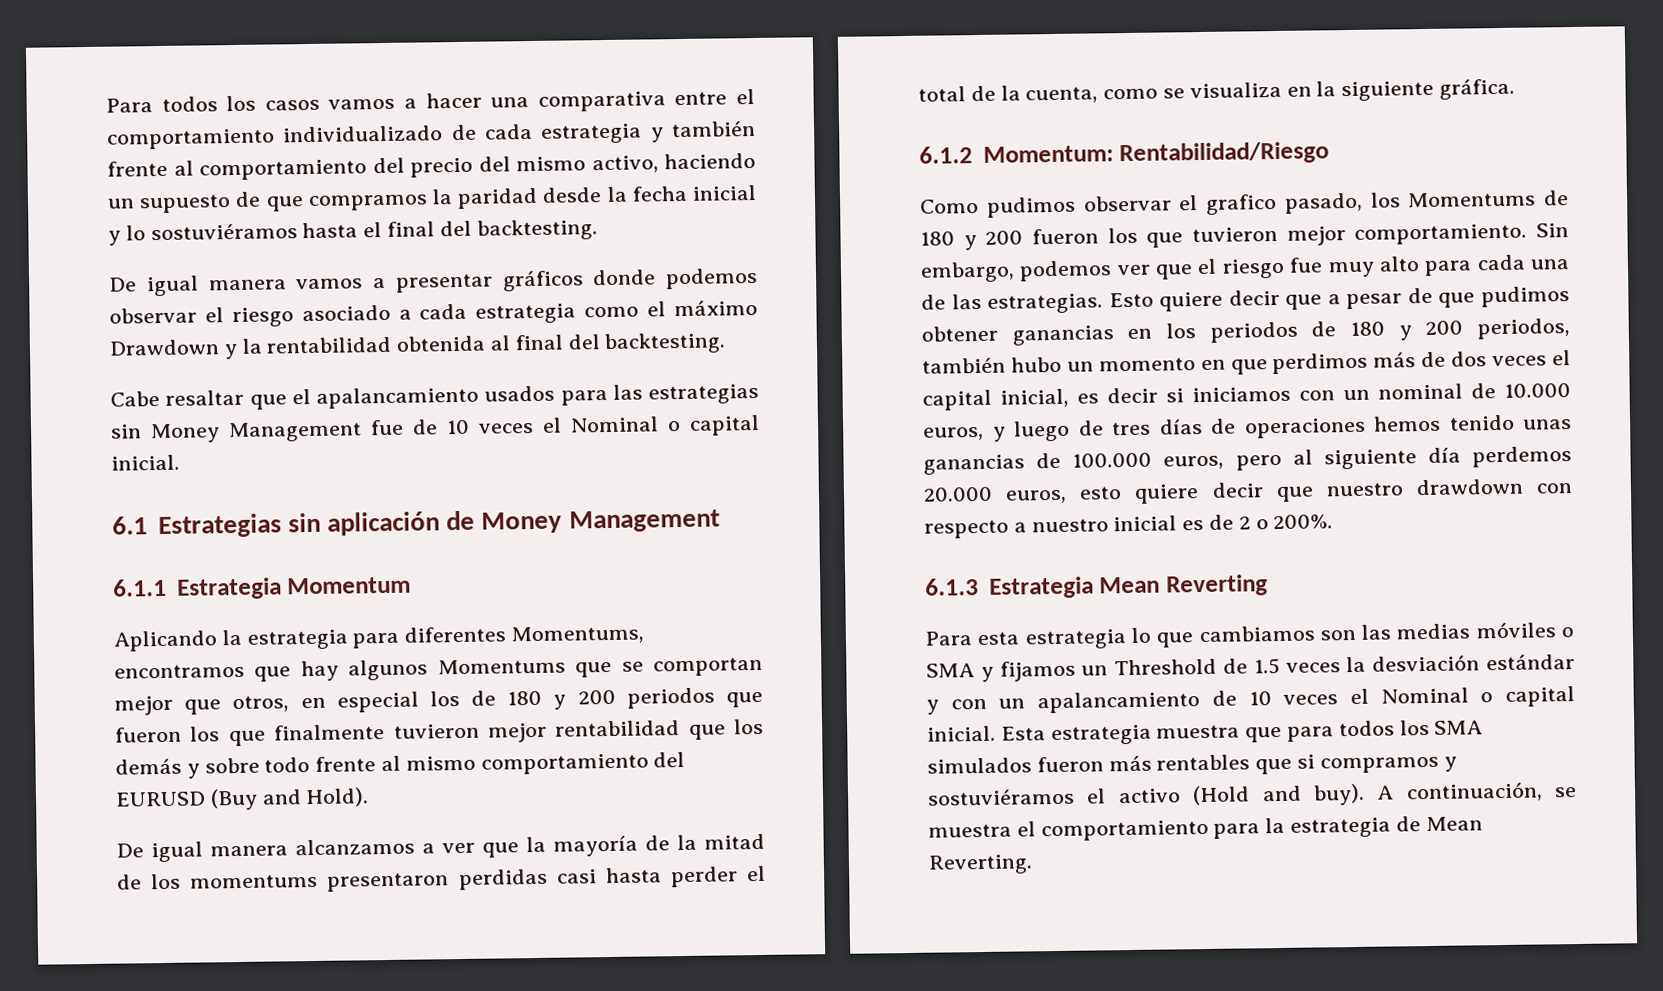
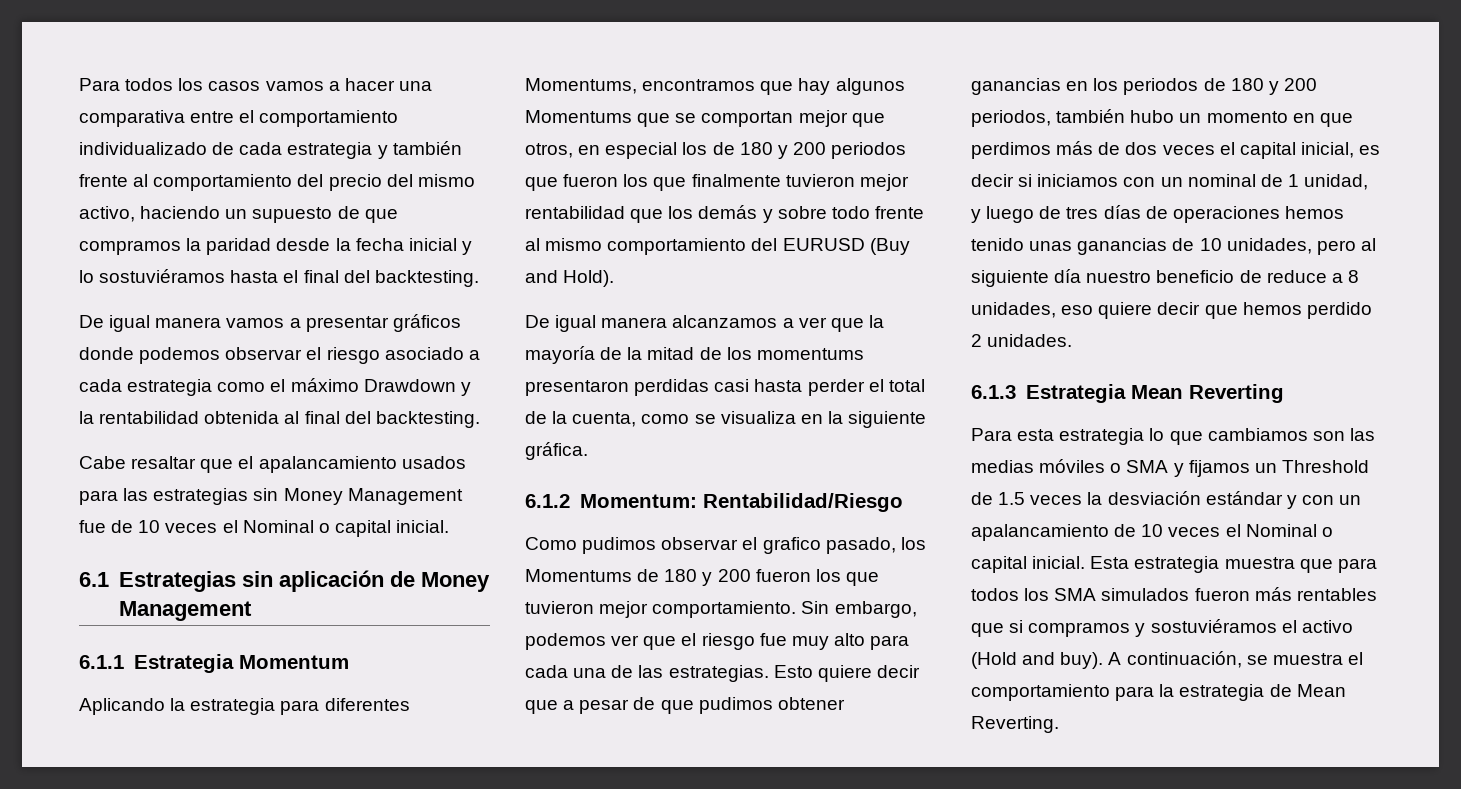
- Esto quiere decir que a pesar de que pudimos obtener ganancias en los periodos de 180 y 200 periodos, también hubo un momento en que perdimos más de dos veces el capital inicial, es decir si iniciamos con un nominal de 10.000 euros, y luego de tres días de operaciones hemos tenido unas ganancias de 100.000 euros, pero al siguiente día perdemos 20.000 euros, esto quiere decir que nuestro drawdown con respecto a nuestro inicial es de 2 o 200%.
+ Esto quiere decir que a pesar de que pudimos obtener ganancias en los periodos de 180 y 200 periodos, también hubo un momento en que perdimos más de dos veces el capital inicial, es decir si iniciamos con un nominal de 1 unidad, y luego de tres días de operaciones hemos tenido unas ganancias de 10 unidades, pero al siguiente día nuestro beneficio de reduce a 8 unidades, eso quiere decir que hemos perdido 2 unidades.

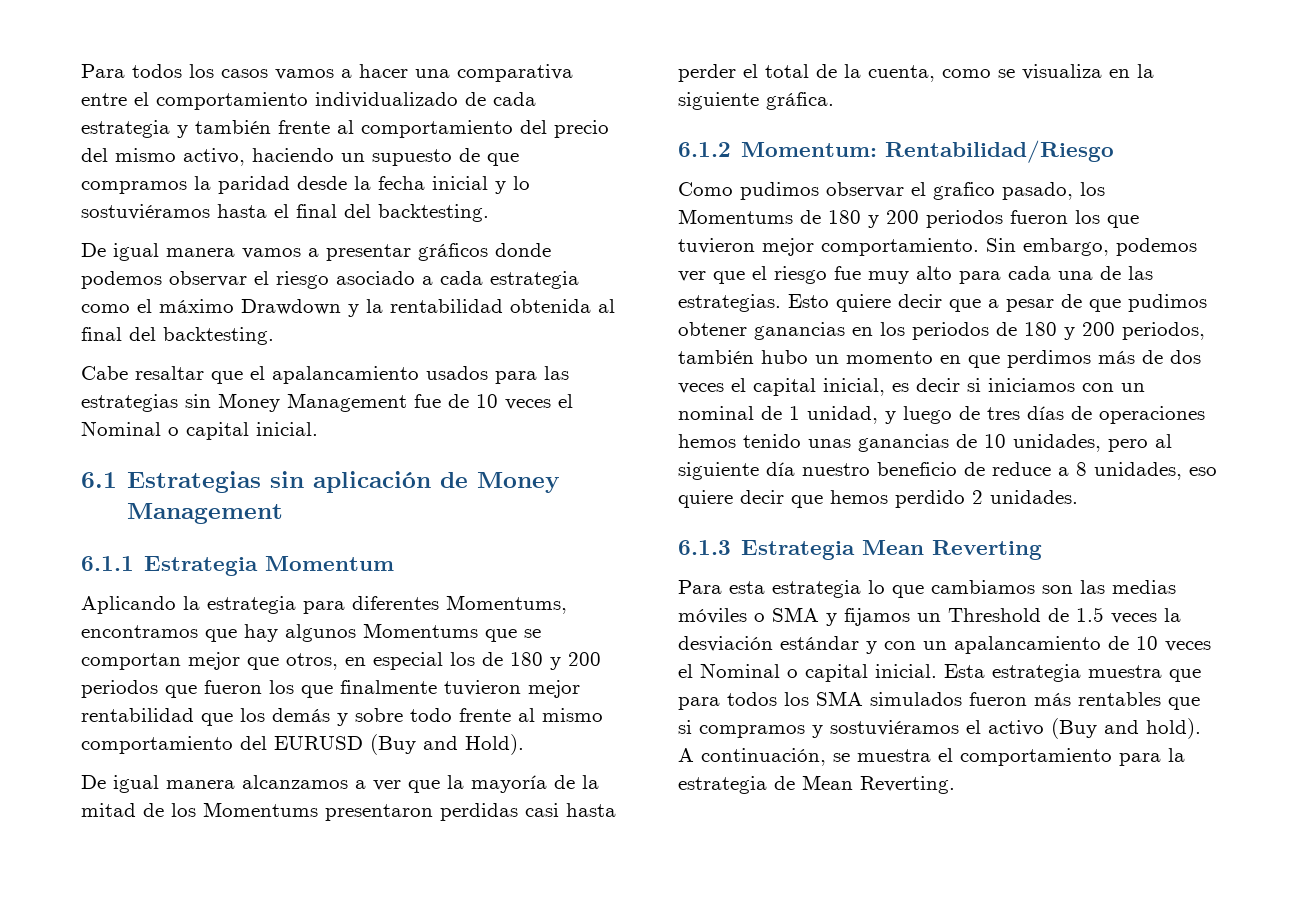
- De igual manera alcanzamos a ver que la mayoría de la mitad de los momentums presentaron perdidas casi hasta perder el total de la cuenta, como se visualiza en la siguiente gráfica.
+ De igual manera alcanzamos a ver que la mayoría de la mitad de los Momentums presentaron perdidas casi hasta perder el total de la cuenta, como se visualiza en la siguiente gráfica.
- Como pudimos observar el grafico pasado, los Momentums de 180 y 200 fueron los que tuvieron mejor comportamiento.
+ Como pudimos observar el grafico pasado, los Momentums de 180 y 200 periodos fueron los que tuvieron mejor comportamiento.
- Esta estrategia muestra que para todos los SMA simulados fueron más rentables que si compramos y sostuviéramos el activo (Hold and buy).
+ Esta estrategia muestra que para todos los SMA simulados fueron más rentables que si compramos y sostuviéramos el activo (Buy and hold).

